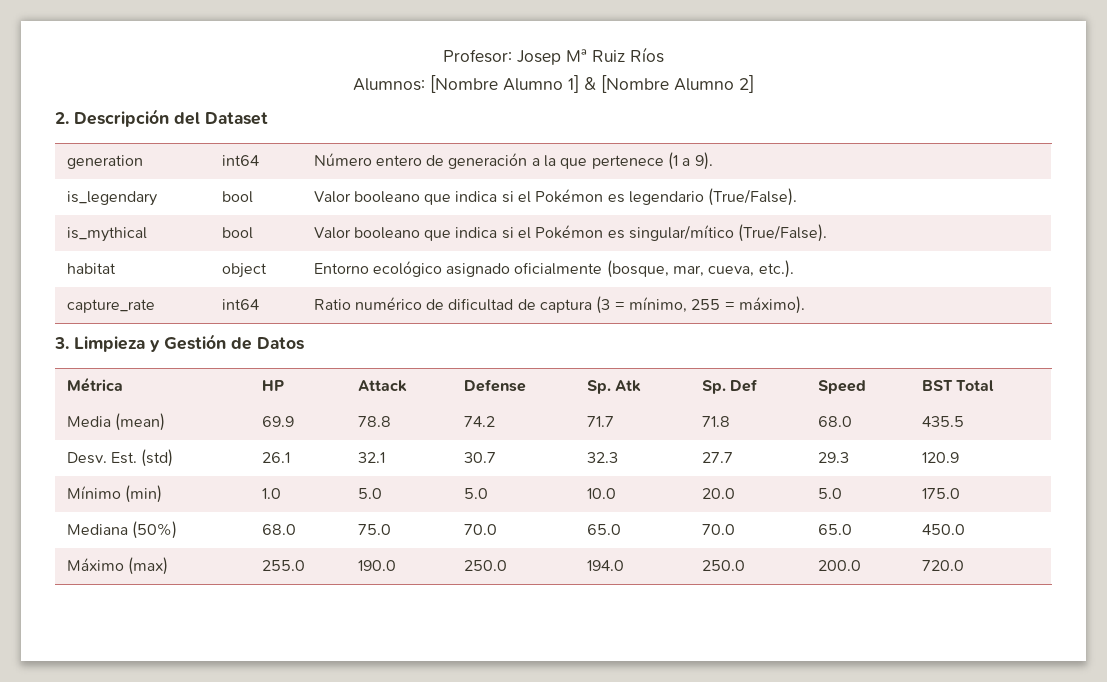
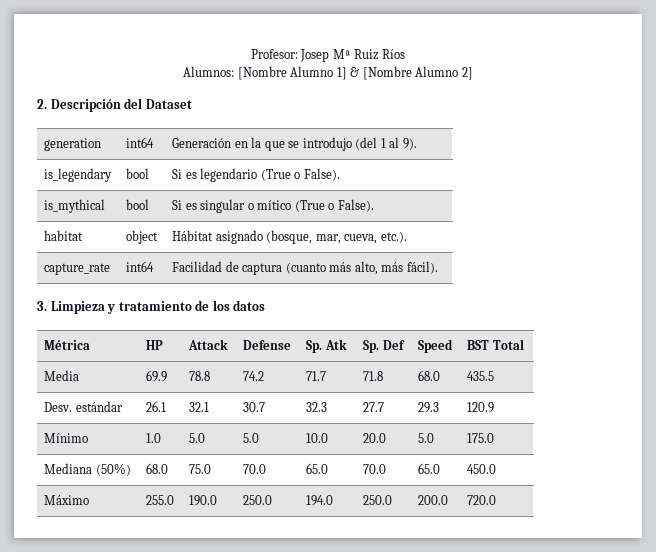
- generation | int64 | Número entero de generación a la que pertenece (1 a 9).
- is_legendary | bool | Valor booleano que indica si el Pokémon es legendario (True/False).
- is_mythical | bool | Valor booleano que indica si el Pokémon es singular/mítico (True/False).
- habitat | object | Entorno ecológico asignado oficialmente (bosque, mar, cueva, etc.).
+ generation | int64 | Generación en la que se introdujo (del 1 al 9).
+ is_legendary | bool | Si es legendario (True o False).
+ is_mythical | bool | Si es singular o mítico (True o False).
+ habitat | object | Hábitat asignado (bosque, mar, cueva, etc.).
- capture_rate | int64 | Ratio numérico de dificultad de captura (3 = mínimo, 255 = máximo).
+ capture_rate | int64 | Facilidad de captura (cuanto más alto, más fácil).
- 3. Limpieza y Gestión de Datos
+ 3. Limpieza y tratamiento de los datos
- Media (mean) | 69.9 | 78.8 | 74.2 | 71.7 | 71.8 | 68.0 | 435.5
+ Media | 69.9 | 78.8 | 74.2 | 71.7 | 71.8 | 68.0 | 435.5
- Desv. Est. (std) | 26.1 | 32.1 | 30.7 | 32.3 | 27.7 | 29.3 | 120.9
+ Desv. estándar | 26.1 | 32.1 | 30.7 | 32.3 | 27.7 | 29.3 | 120.9
- Mínimo (min) | 1.0 | 5.0 | 5.0 | 10.0 | 20.0 | 5.0 | 175.0
+ Mínimo | 1.0 | 5.0 | 5.0 | 10.0 | 20.0 | 5.0 | 175.0
- Máximo (max) | 255.0 | 190.0 | 250.0 | 194.0 | 250.0 | 200.0 | 720.0
+ Máximo | 255.0 | 190.0 | 250.0 | 194.0 | 250.0 | 200.0 | 720.0

